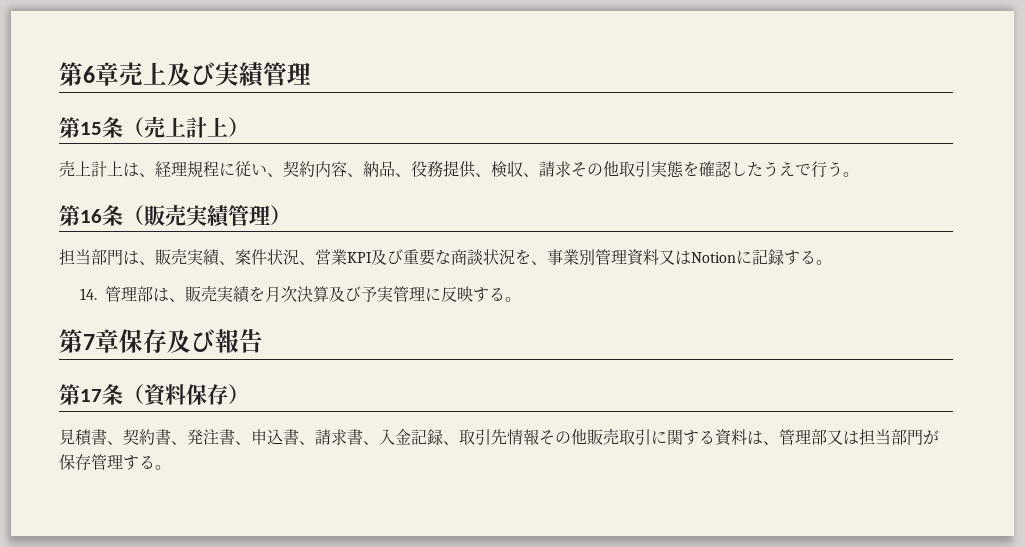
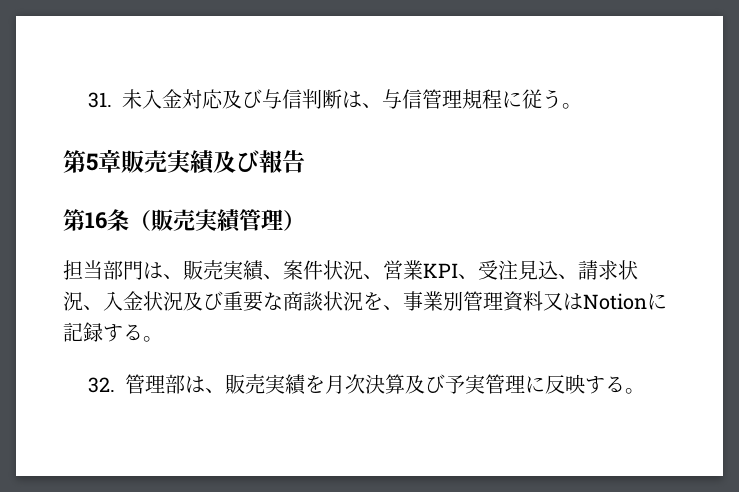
- 第6章売上及び実績管理
- 第15条（売上計上）
- 売上計上は、経理規程に従い、契約内容、納品、役務提供、検収、請求その他取引実態を確認したうえで行う。
+ 31.未入金対応及び与信判断は、与信管理規程に従う。
+ 第5章販売実績及び報告
- 担当部門は、販売実績、案件状況、営業KPI及び重要な商談状況を、事業別管理資料又はNotionに記録する。
+ 担当部門は、販売実績、案件状況、営業KPI、受注見込、請求状況、入金状況及び重要な商談状況を、事業別管理資料又はNotionに記録する。
- 14.管理部は、販売実績を月次決算及び予実管理に反映する。
+ 32.管理部は、販売実績を月次決算及び予実管理に反映する。
- 第7章保存及び報告
- 第17条（資料保存）
- 見積書、契約書、発注書、申込書、請求書、入金記録、取引先情報その他販売取引に関する資料は、管理部又は担当部門が保存管理する。

